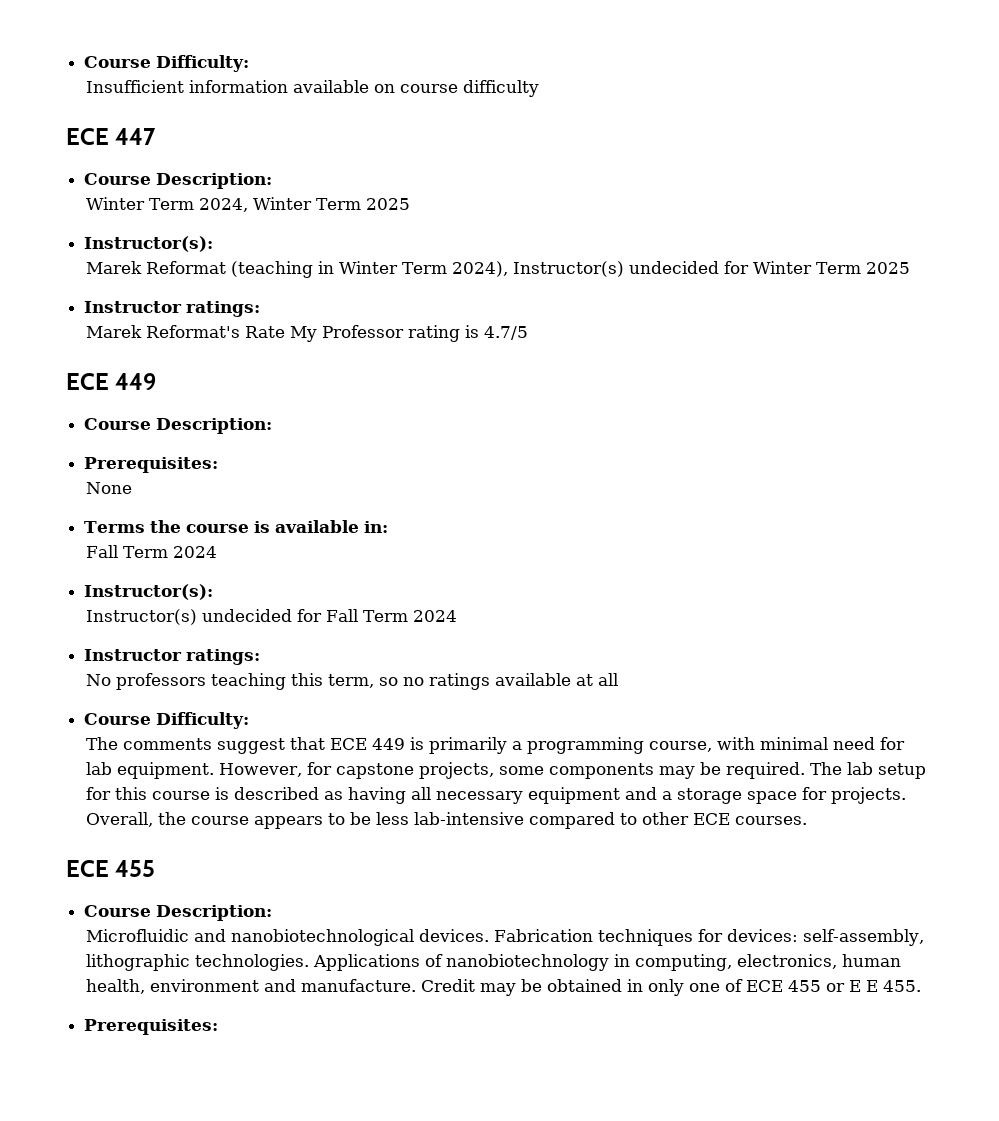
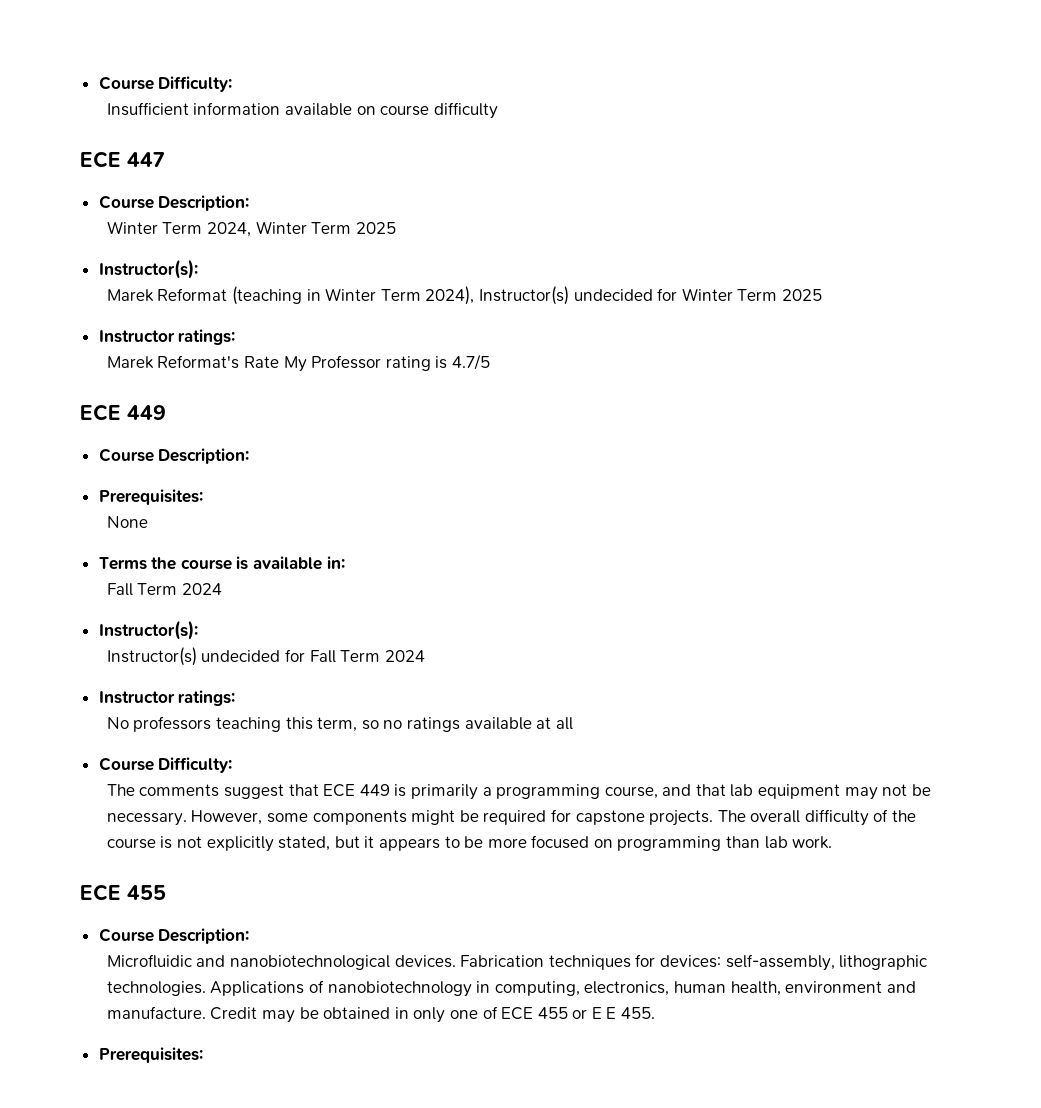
- The comments suggest that ECE 449 is primarily a programming course, with minimal need for lab equipment. However, for capstone projects, some components may be required. The lab setup for this course is described as having all necessary equipment and a storage space for projects. Overall, the course appears to be less lab-intensive compared to other ECE courses.
+ The comments suggest that ECE 449 is primarily a programming course, and that lab equipment may not be necessary. However, some components might be required for capstone projects. The overall difficulty of the course is not explicitly stated, but it appears to be more focused on programming than lab work.

